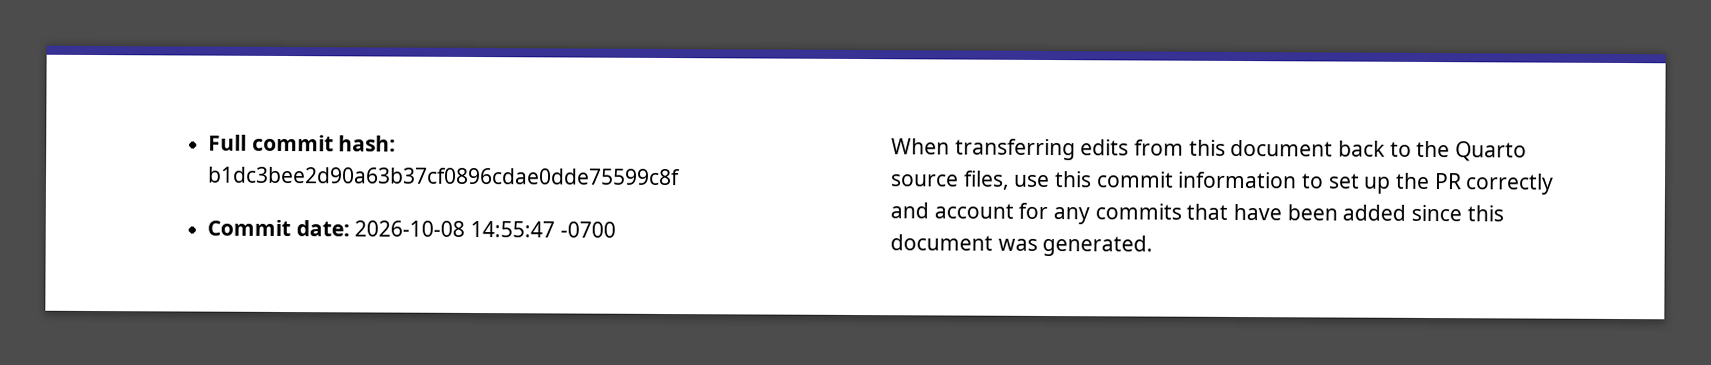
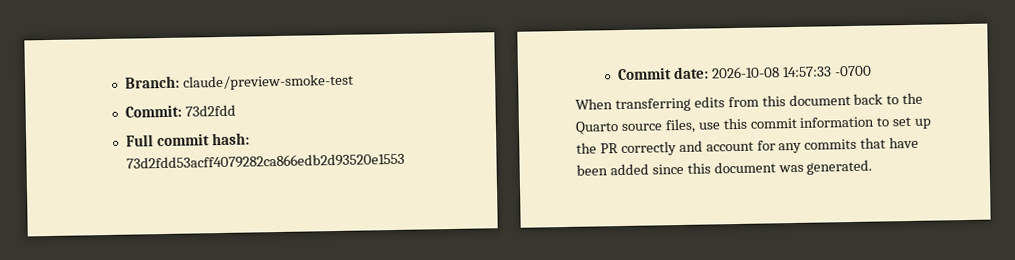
+ Branch: claude/preview-smoke-test
+ Commit: 73d2fdd
- Full commit hash: b1dc3bee2d90a63b37cf0896cdae0dde75599c8f
+ Full commit hash: 73d2fdd53acff4079282ca866edb2d93520e1553
- Commit date: 2026-10-08 14:55:47 -0700
+ Commit date: 2026-10-08 14:57:33 -0700

